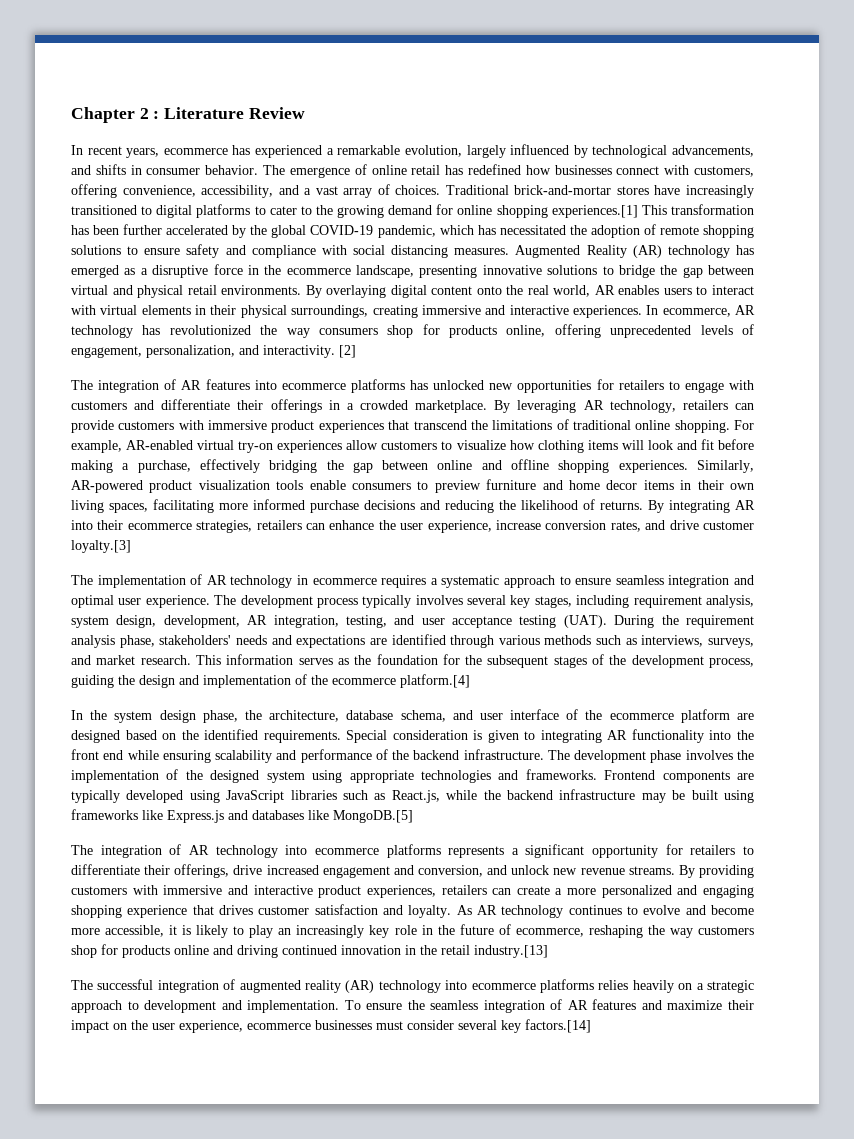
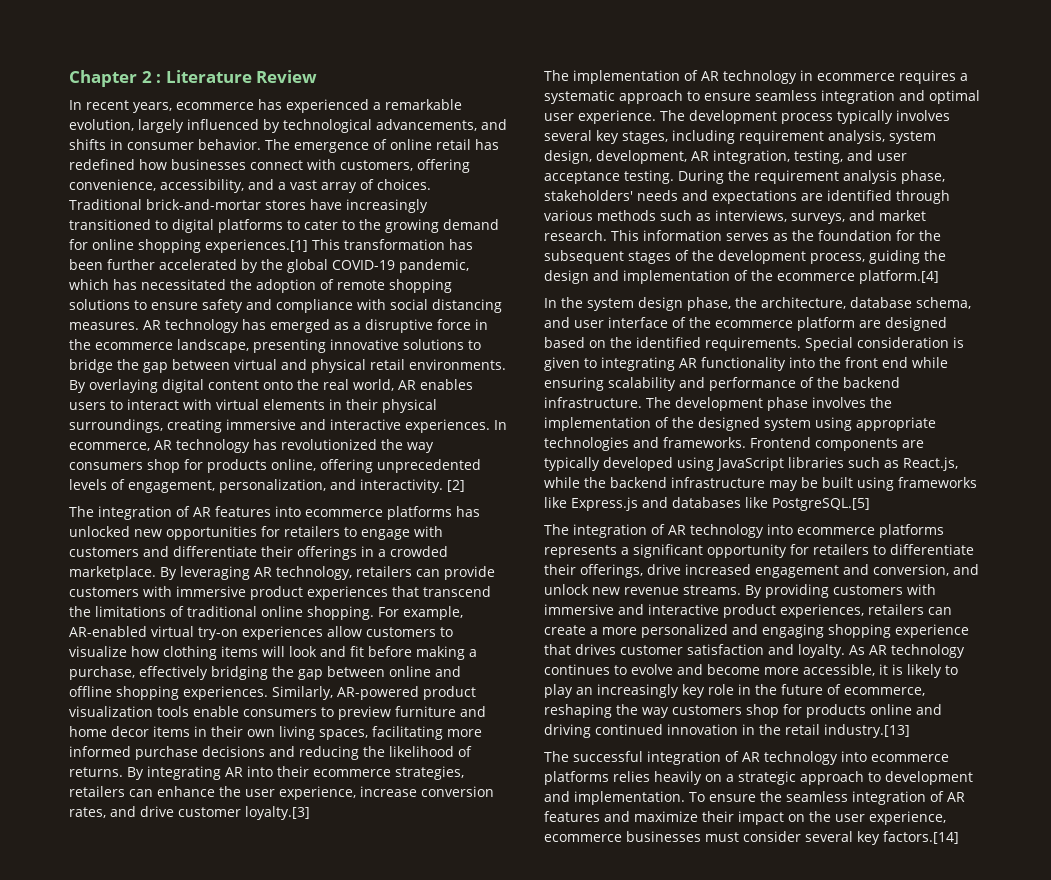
- Augmented Reality (AR) technology has emerged as a disruptive force in the ecommerce landscape, presenting innovative solutions to bridge the gap between virtual and physical retail environments.
+ AR technology has emerged as a disruptive force in the ecommerce landscape, presenting innovative solutions to bridge the gap between virtual and physical retail environments.
- The development process typically involves several key stages, including requirement analysis, system design, development, AR integration, testing, and user acceptance testing (UAT).
+ The development process typically involves several key stages, including requirement analysis, system design, development, AR integration, testing, and user acceptance testing.
- Frontend components are typically developed using JavaScript libraries such as React.js, while the backend infrastructure may be built using frameworks like Express.js and databases like MongoDB.[5]
+ Frontend components are typically developed using JavaScript libraries such as React.js, while the backend infrastructure may be built using frameworks like Express.js and databases like PostgreSQL.[5]
- The successful integration of augmented reality (AR) technology into ecommerce platforms relies heavily on a strategic approach to development and implementation.
+ The successful integration of AR technology into ecommerce platforms relies heavily on a strategic approach to development and implementation.

